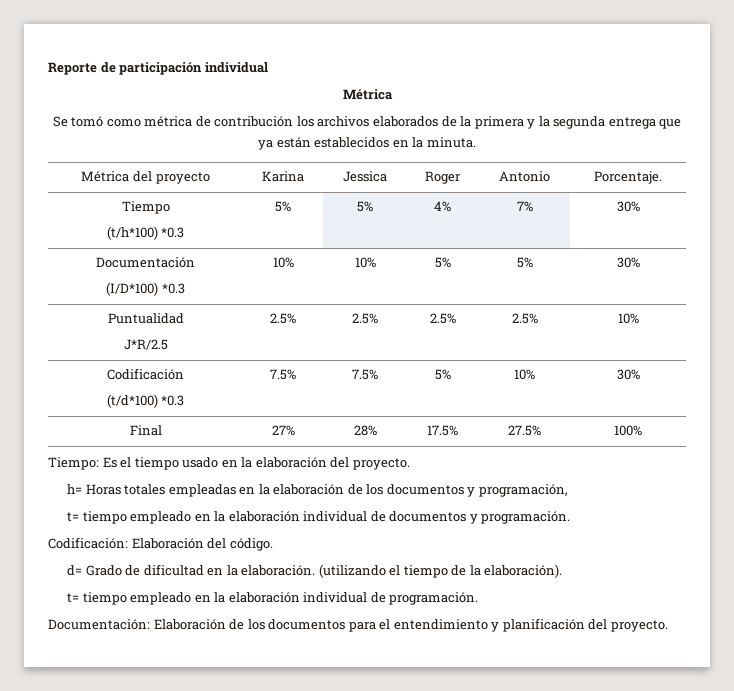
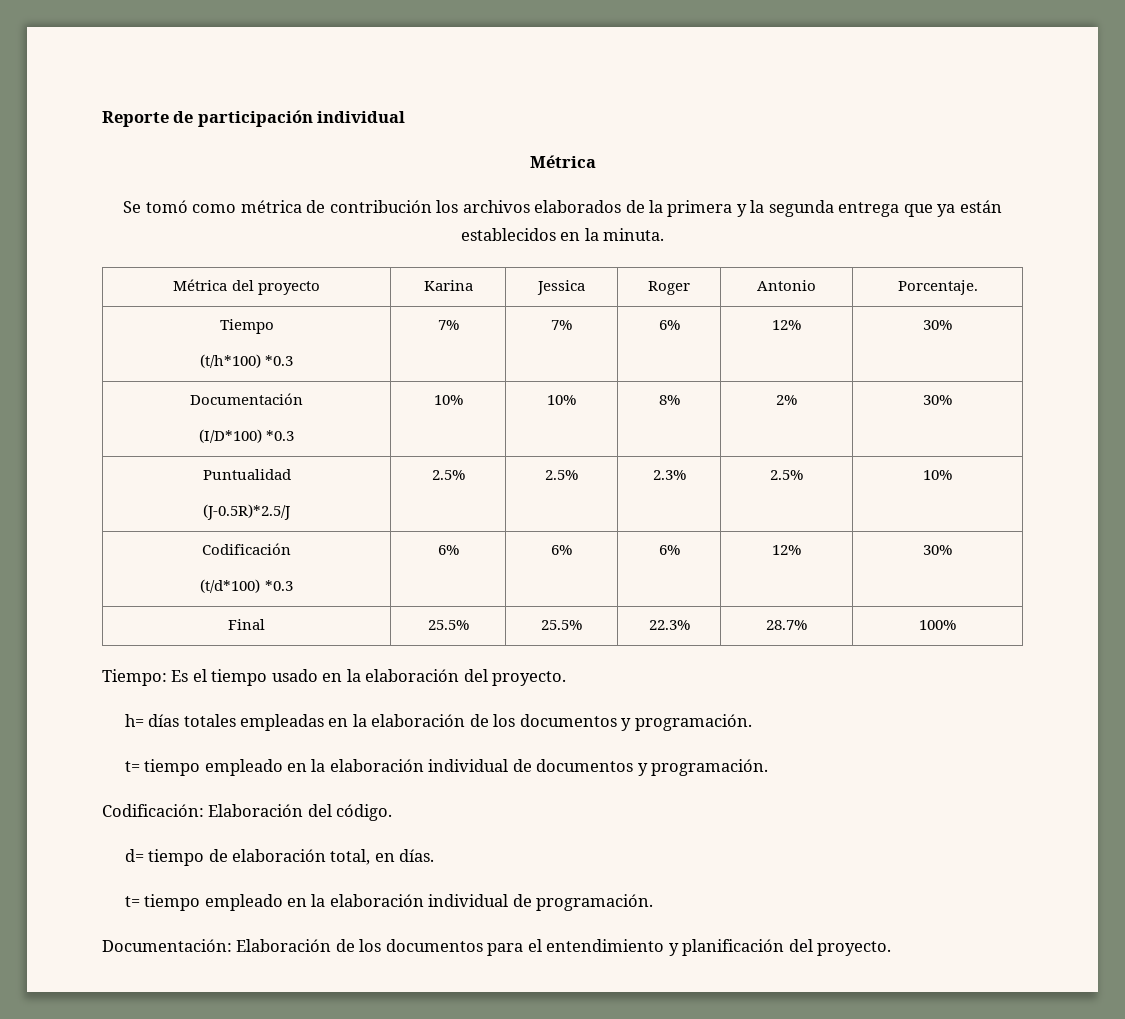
  Tiempo
- (t/h*100) *0.3 | 5% | 5% | 4% | 7% | 30%
+ (t/h*100) *0.3 | 7% | 7% | 6% | 12% | 30%
  Documentación
- (I/D*100) *0.3 | 10% | 10% | 5% | 5% | 30%
+ (I/D*100) *0.3 | 10% | 10% | 8% | 2% | 30%
  Puntualidad
- J*R/2.5 | 2.5% | 2.5% | 2.5% | 2.5% | 10%
+ (J-0.5R)*2.5/J | 2.5% | 2.5% | 2.3% | 2.5% | 10%
  Codificación
- (t/d*100) *0.3 | 7.5% | 7.5% | 5% | 10% | 30%
- Final | 27% | 28% | 17.5% | 27.5% | 100%
+ (t/d*100) *0.3 | 6% | 6% | 6% | 12% | 30%
+ Final | 25.5% | 25.5% | 22.3% | 28.7% | 100%
- h= Horas totales empleadas en la elaboración de los documentos y programación,
+ h= días totales empleadas en la elaboración de los documentos y programación.
- d= Grado de dificultad en la elaboración. (utilizando el tiempo de la elaboración).
+ d= tiempo de elaboración total, en días.

